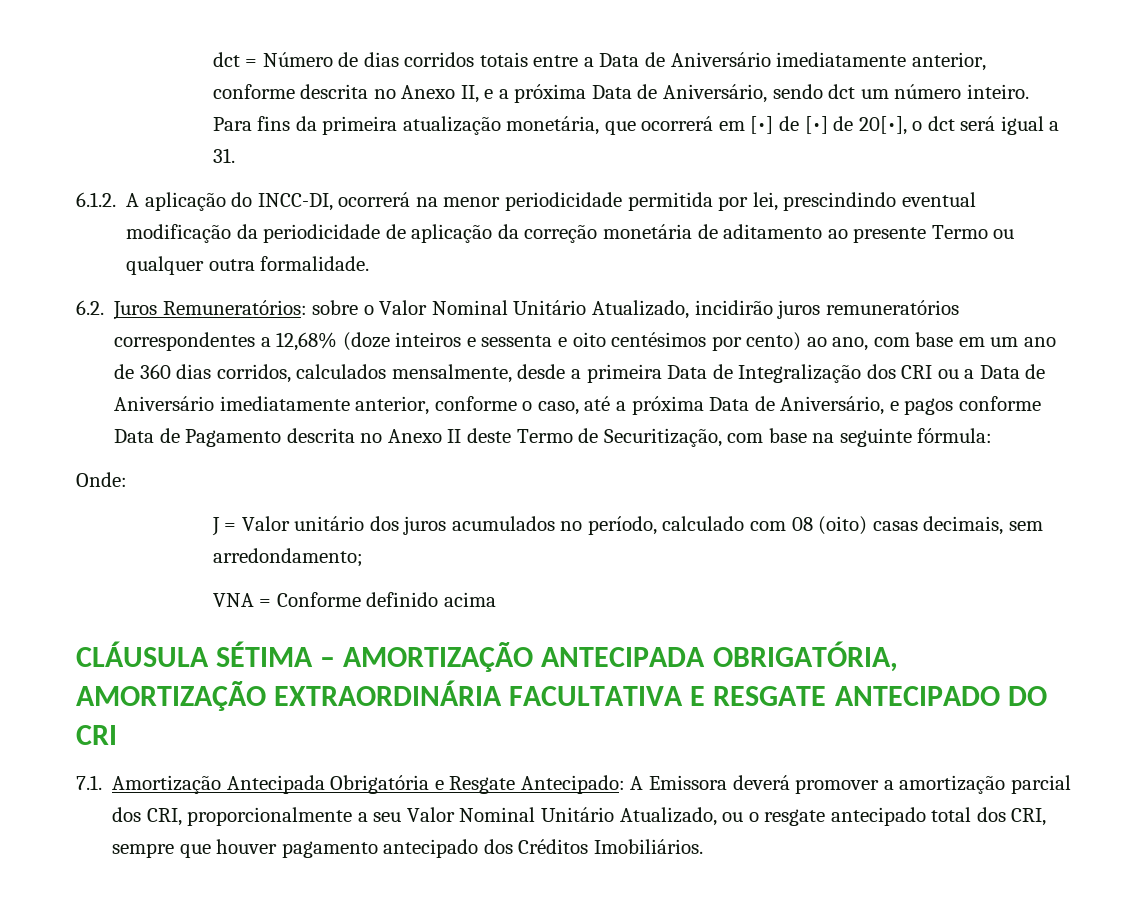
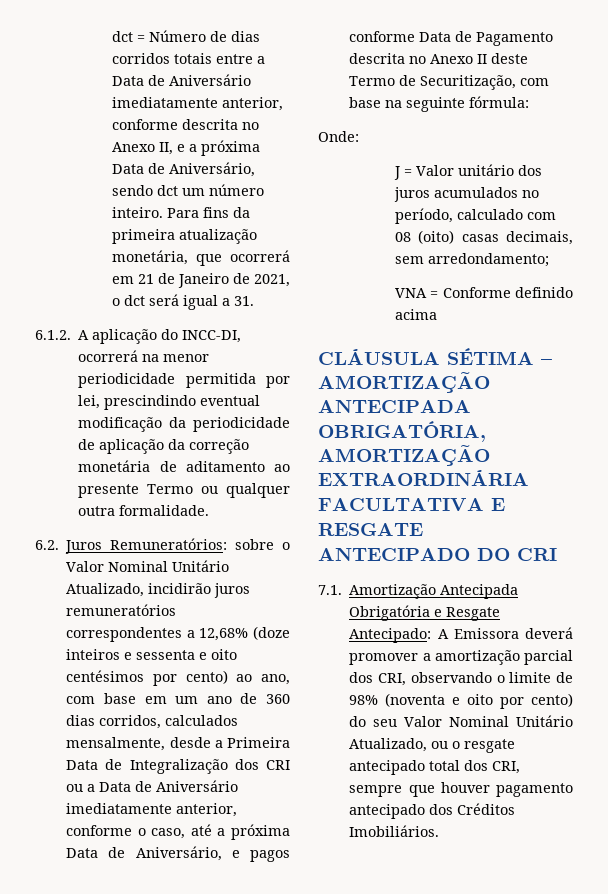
- Para fins da primeira atualização monetária, que ocorrerá em [•] de [•] de 20[•], o dct será igual a 31.
+ Para fins da primeira atualização monetária, que ocorrerá em 21 de Janeiro de 2021, o dct será igual a 31.
- sobre o Valor Nominal Unitário Atualizado, incidirão juros remuneratórios correspondentes a 12,68% (doze inteiros e sessenta e oito centésimos por cento) ao ano, com base em um ano de 360 dias corridos, calculados mensalmente, desde a primeira Data de Integralização dos CRI ou a Data de Aniversário imediatamente anterior, conforme o caso, até a próxima Data de Aniversário, e pagos conforme Data de Pagamento descrita no Anexo II deste Termo de Securitização, com base na seguinte fórmula:
+ sobre o Valor Nominal Unitário Atualizado, incidirão juros remuneratórios correspondentes a 12,68% (doze inteiros e sessenta e oito centésimos por cento) ao ano, com base em um ano de 360 dias corridos, calculados mensalmente, desde a Primeira Data de Integralização dos CRI ou a Data de Aniversário imediatamente anterior, conforme o caso, até a próxima Data de Aniversário, e pagos conforme Data de Pagamento descrita no Anexo II deste Termo de Securitização, com base na seguinte fórmula:
- 7.1. Amortização Antecipada Obrigatória e Resgate Antecipado: A Emissora deverá promover a amortização parcial dos CRI, proporcionalmente a seu Valor Nominal Unitário Atualizado, ou o resgate antecipado total dos CRI, sempre que houver pagamento antecipado dos Créditos Imobiliários.
+ 7.1. Amortização Antecipada Obrigatória e Resgate Antecipado: A Emissora deverá promover a amortização parcial dos CRI, observando o limite de 98% (noventa e oito por cento) do seu Valor Nominal Unitário Atualizado, ou o resgate antecipado total dos CRI, sempre que houver pagamento antecipado dos Créditos Imobiliários.

